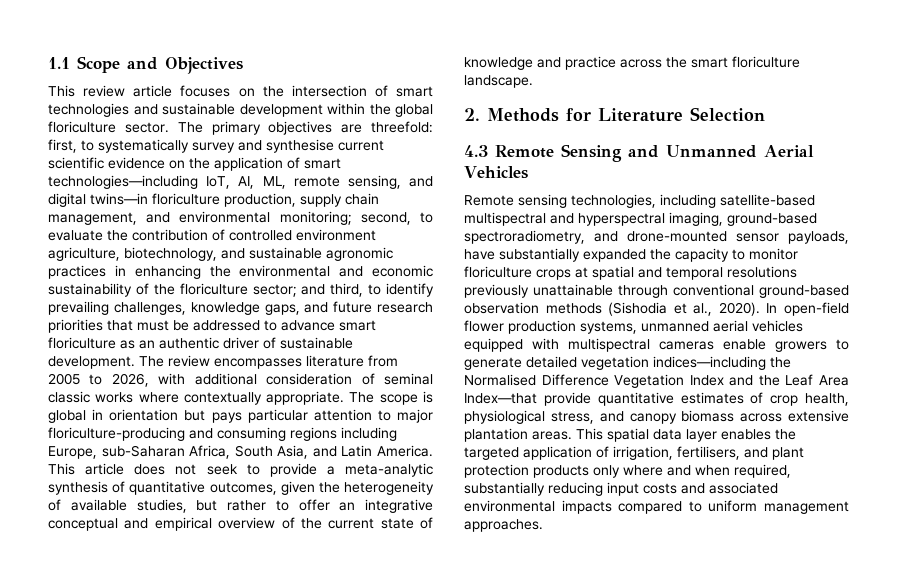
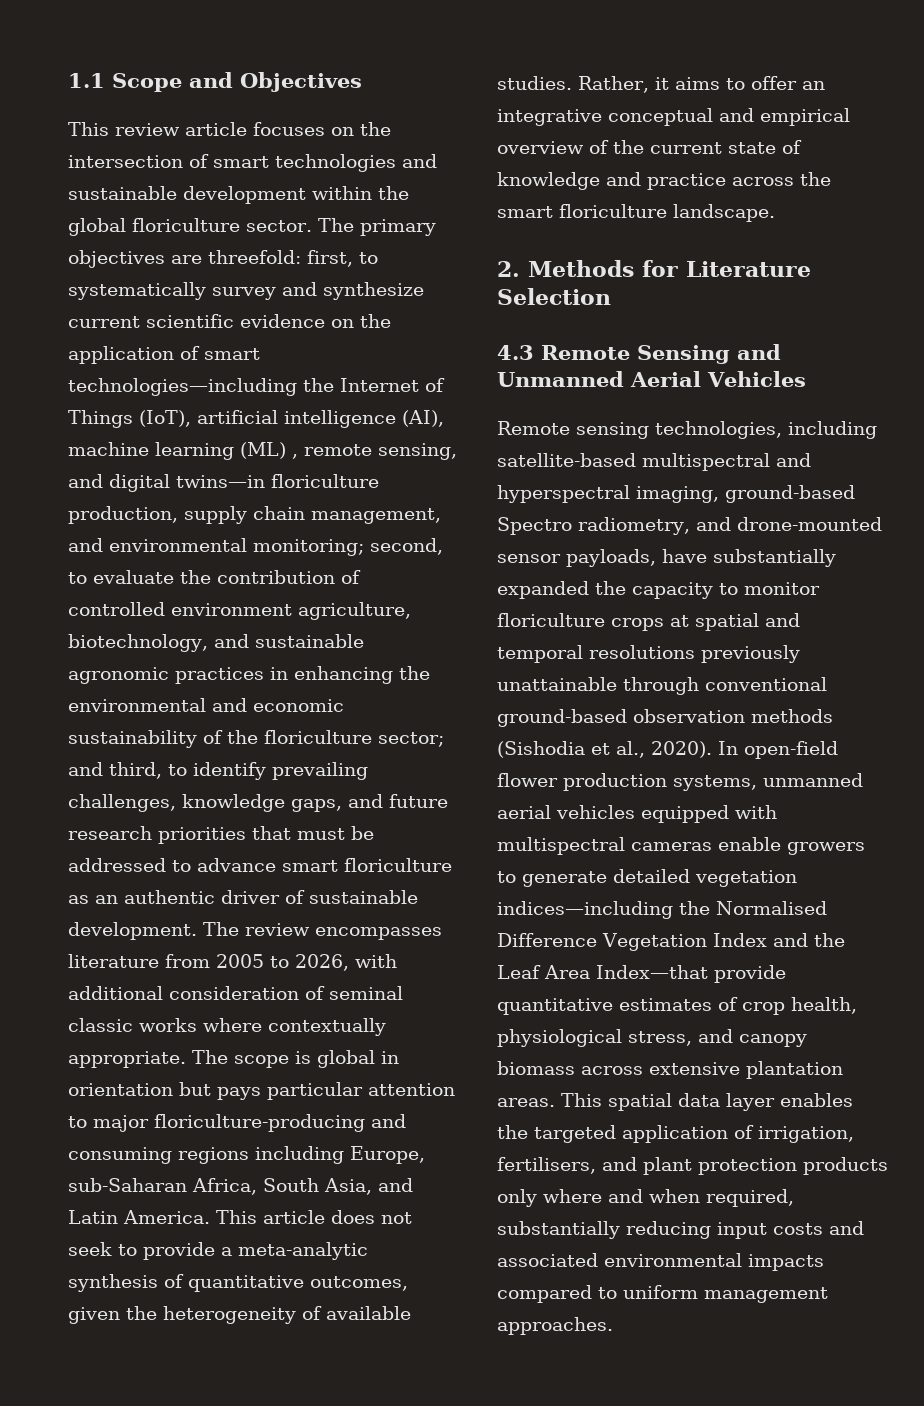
- first, to systematically survey and synthesise current scientific evidence on the application of smart technologies—including IoT, AI, ML, remote sensing, and digital twins—in floriculture production, supply chain management, and environmental monitoring;
+ first, to systematically survey and synthesize current scientific evidence on the application of smart technologies—including the Internet of Things (IoT), artificial intelligence (AI), machine learning (ML) , remote sensing, and digital twins—in floriculture production, supply chain management, and environmental monitoring;
- This article does not seek to provide a meta-analytic synthesis of quantitative outcomes, given the heterogeneity of available studies, but rather to offer an integrative conceptual and empirical overview of the current state of knowledge and practice across the smart floriculture landscape.
+ This article does not seek to provide a meta-analytic synthesis of quantitative outcomes, given the heterogeneity of available studies. Rather, it aims to offer an integrative conceptual and empirical overview of the current state of knowledge and practice across the smart floriculture landscape.
- Remote sensing technologies, including satellite-based multispectral and hyperspectral imaging, ground-based spectroradiometry, and drone-mounted sensor payloads, have substantially expanded the capacity to monitor floriculture crops at spatial and temporal resolutions previously unattainable through conventional ground-based observation methods (Sishodia et al., 2020).
+ Remote sensing technologies, including satellite-based multispectral and hyperspectral imaging, ground-based Spectro radiometry, and drone-mounted sensor payloads, have substantially expanded the capacity to monitor floriculture crops at spatial and temporal resolutions previously unattainable through conventional ground-based observation methods (Sishodia et al., 2020).

